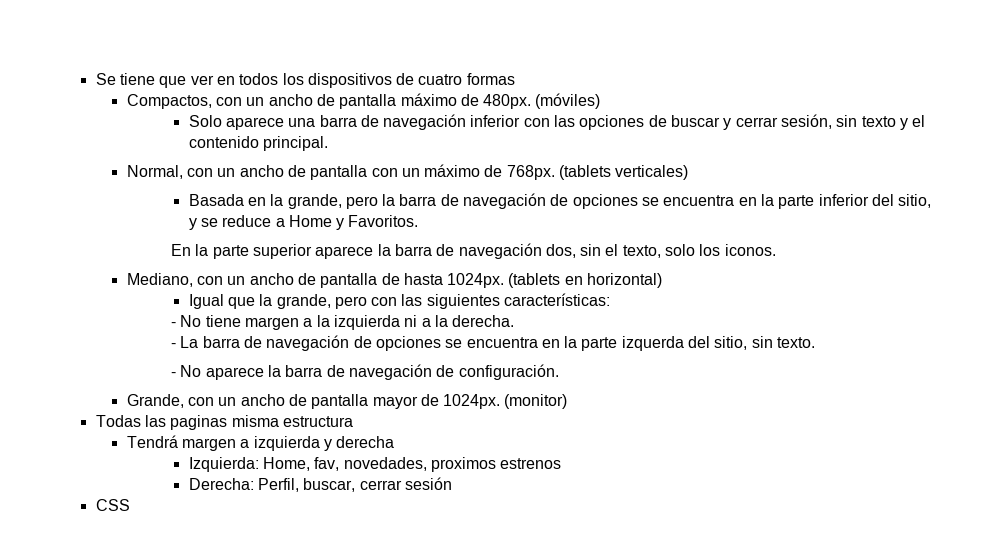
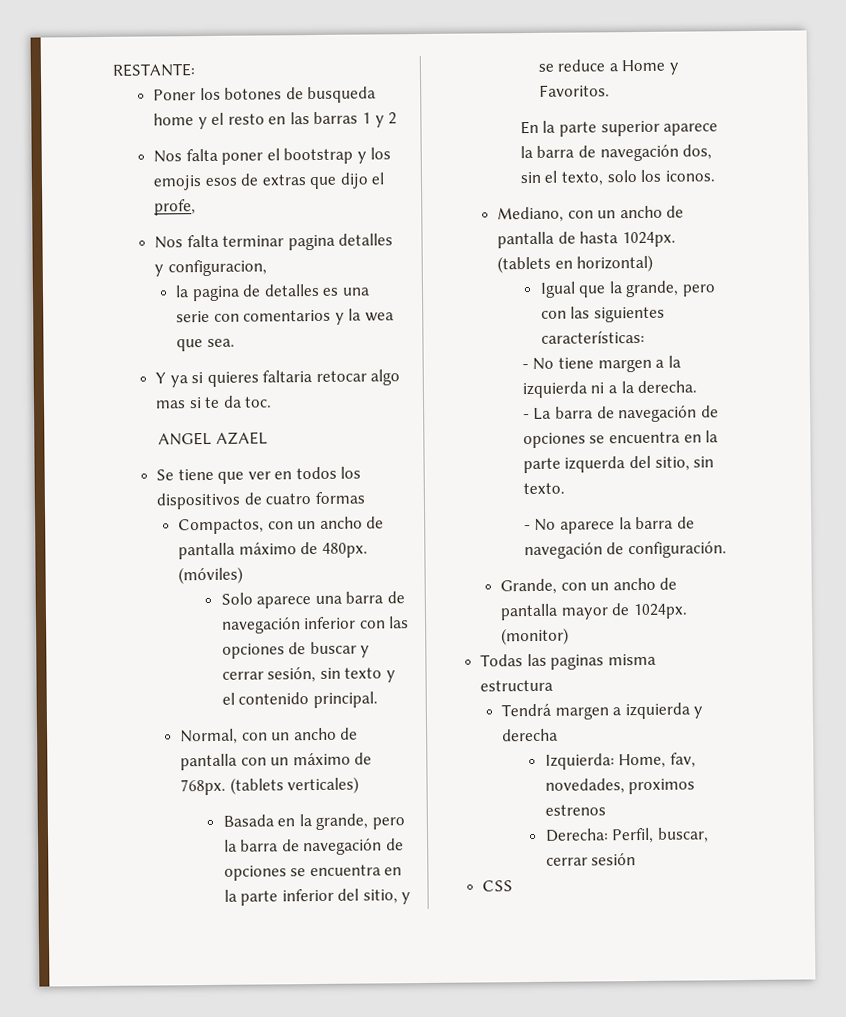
+ RESTANTE:
+ Poner los botones de busqueda home y el resto en las barras 1 y 2
+ Nos falta poner el bootstrap y los emojis esos de extras que dijo el profe,
+ Nos falta terminar pagina detalles y configuracion,
+ la pagina de detalles es una serie con comentarios y la wea que sea.
+ Y ya si quieres faltaria retocar algo mas si te da toc.
+ ANGEL AZAEL

